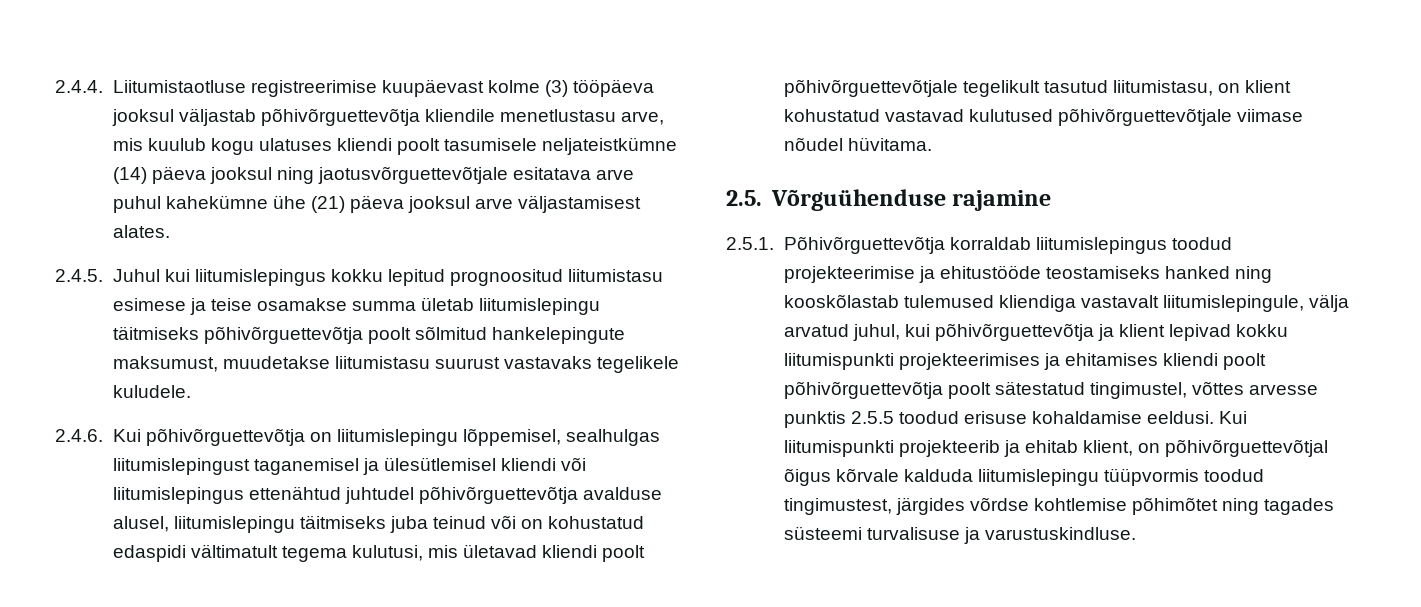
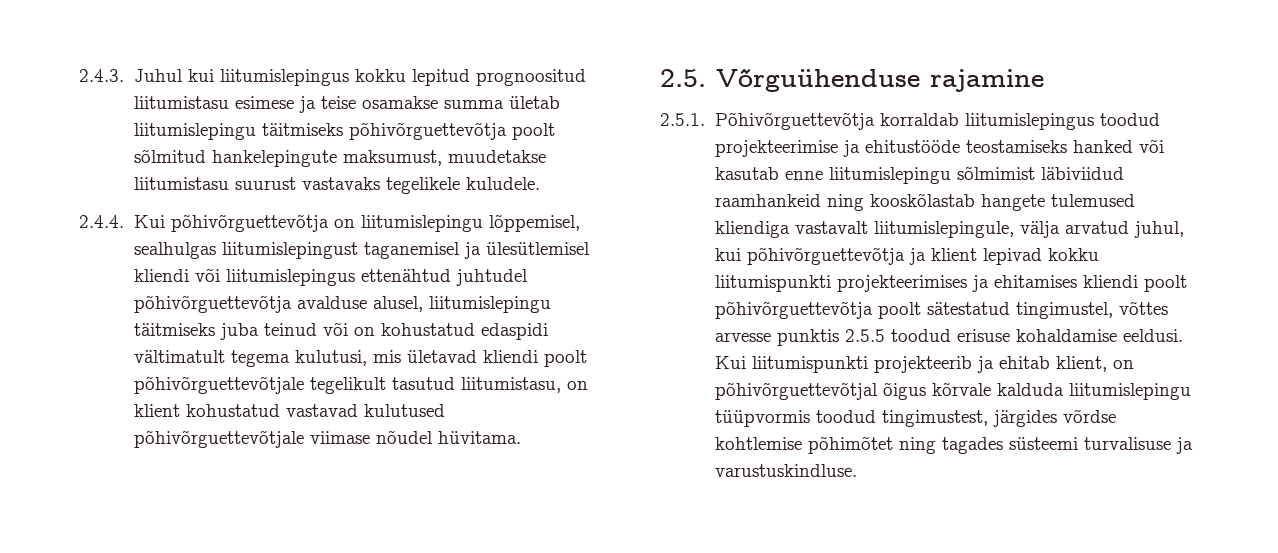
- 2.4.4. Liitumistaotluse registreerimise kuupäevast kolme (3) tööpäeva jooksul väljastab põhivõrguettevõtja kliendile menetlustasu arve, mis kuulub kogu ulatuses kliendi poolt tasumisele neljateistkümne (14) päeva jooksul ning jaotusvõrguettevõtjale esitatava arve puhul kahekümne ühe (21) päeva jooksul arve väljastamisest alates.
- 2.4.5. Juhul kui liitumislepingus kokku lepitud prognoositud liitumistasu esimese ja teise osamakse summa ületab liitumislepingu täitmiseks põhivõrguettevõtja poolt sõlmitud hankelepingute maksumust, muudetakse liitumistasu suurust vastavaks tegelikele kuludele.
+ 2.4.3. Juhul kui liitumislepingus kokku lepitud prognoositud liitumistasu esimese ja teise osamakse summa ületab liitumislepingu täitmiseks põhivõrguettevõtja poolt sõlmitud hankelepingute maksumust, muudetakse liitumistasu suurust vastavaks tegelikele kuludele.
- 2.4.6. Kui põhivõrguettevõtja on liitumislepingu lõppemisel, sealhulgas liitumislepingust taganemisel ja ülesütlemisel kliendi või liitumislepingus ettenähtud juhtudel põhivõrguettevõtja avalduse alusel, liitumislepingu täitmiseks juba teinud või on kohustatud edaspidi vältimatult tegema kulutusi, mis ületavad kliendi poolt põhivõrguettevõtjale tegelikult tasutud liitumistasu, on klient kohustatud vastavad kulutused põhivõrguettevõtjale viimase nõudel hüvitama.
+ 2.4.4. Kui põhivõrguettevõtja on liitumislepingu lõppemisel, sealhulgas liitumislepingust taganemisel ja ülesütlemisel kliendi või liitumislepingus ettenähtud juhtudel põhivõrguettevõtja avalduse alusel, liitumislepingu täitmiseks juba teinud või on kohustatud edaspidi vältimatult tegema kulutusi, mis ületavad kliendi poolt põhivõrguettevõtjale tegelikult tasutud liitumistasu, on klient kohustatud vastavad kulutused põhivõrguettevõtjale viimase nõudel hüvitama.
- 2.5.1. Põhivõrguettevõtja korraldab liitumislepingus toodud projekteerimise ja ehitustööde teostamiseks hanked ning kooskõlastab tulemused kliendiga vastavalt liitumislepingule, välja arvatud juhul, kui põhivõrguettevõtja ja klient lepivad kokku liitumispunkti projekteerimises ja ehitamises kliendi poolt põhivõrguettevõtja poolt sätestatud tingimustel, võttes arvesse punktis 2.5.5 toodud erisuse kohaldamise eeldusi.
+ 2.5.1. Põhivõrguettevõtja korraldab liitumislepingus toodud projekteerimise ja ehitustööde teostamiseks hanked või kasutab enne liitumislepingu sõlmimist läbiviidud raamhankeid ning kooskõlastab hangete tulemused kliendiga vastavalt liitumislepingule, välja arvatud juhul, kui põhivõrguettevõtja ja klient lepivad kokku liitumispunkti projekteerimises ja ehitamises kliendi poolt põhivõrguettevõtja poolt sätestatud tingimustel, võttes arvesse punktis 2.5.5 toodud erisuse kohaldamise eeldusi.

